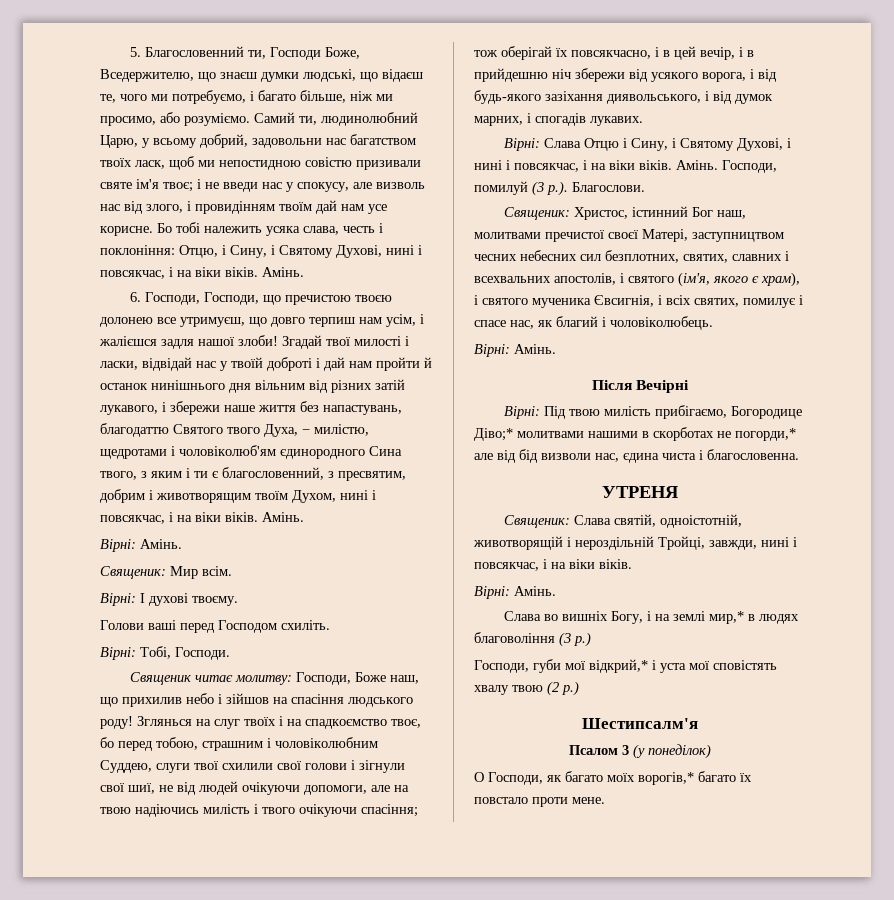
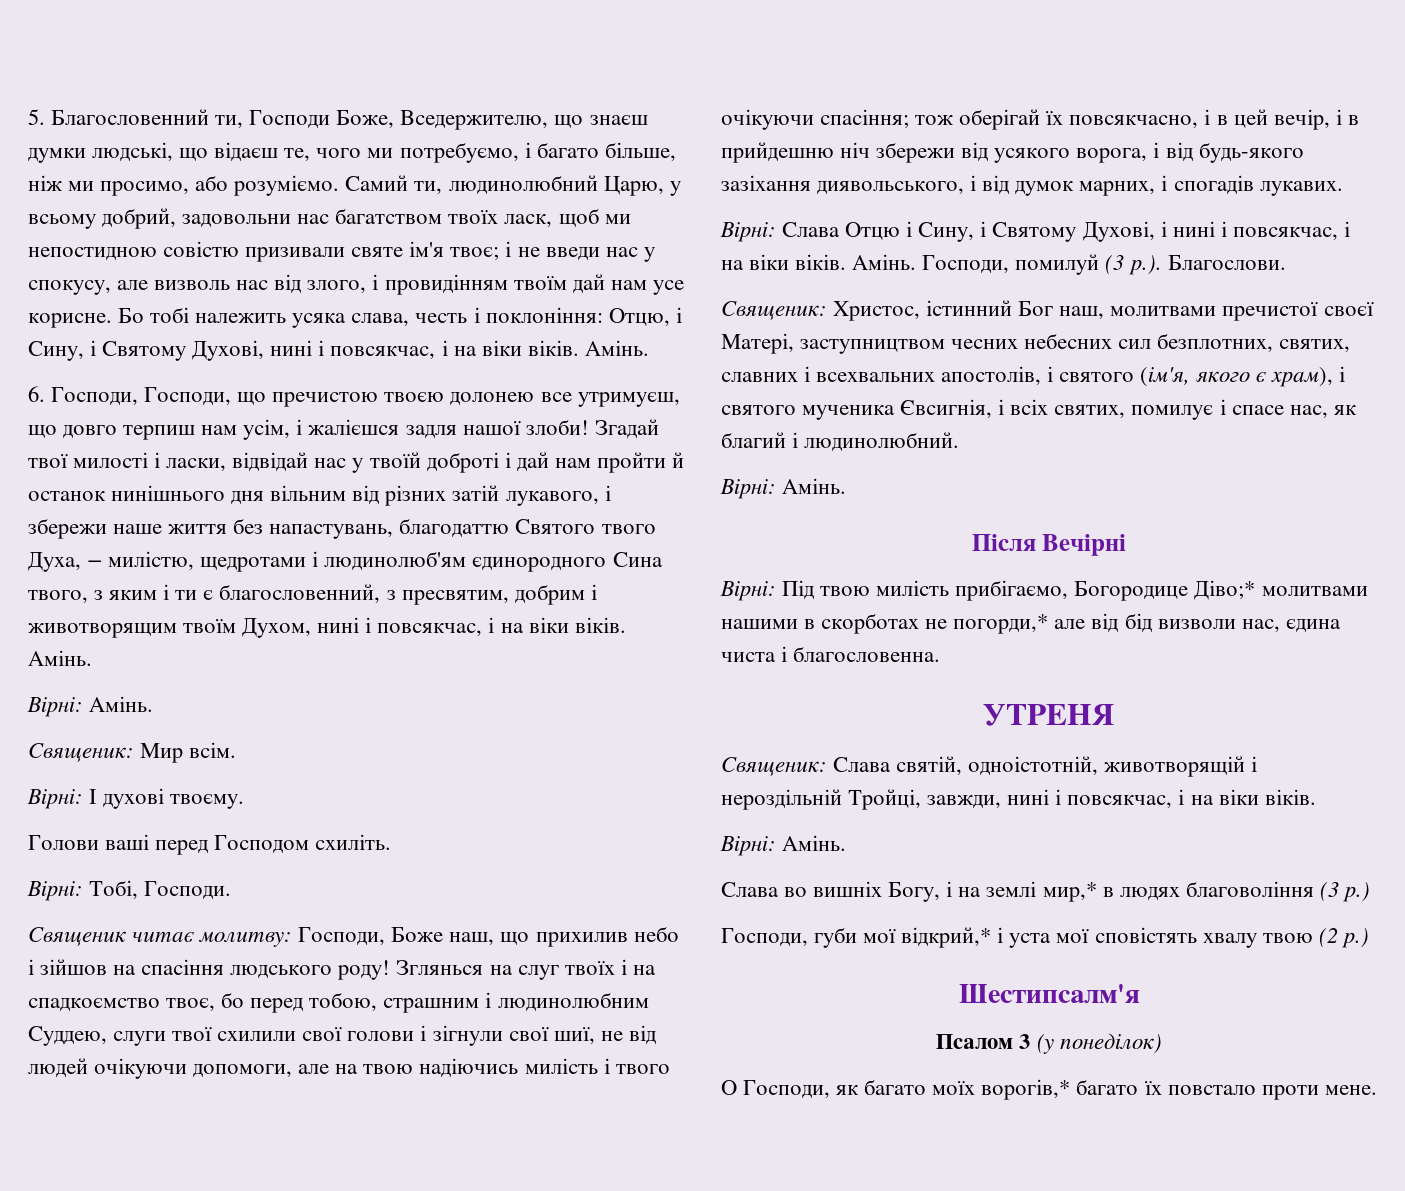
- Згадай твої милості і ласки, відвідай нас у твоїй доброті і дай нам пройти й останок нинішнього дня вільним від різних затій лукавого, і збережи наше життя без напастувань, благодаттю Святого твого Духа, − милістю, щедротами і чоловіколюб'ям єдинородного Сина твого, з яким і ти є благословенний, з пресвятим, добрим і животворящим твоїм Духом, нині і повсякчас, і на віки віків.
+ Згадай твої милості і ласки, відвідай нас у твоїй доброті і дай нам пройти й останок нинішнього дня вільним від різних затій лукавого, і збережи наше життя без напастувань, благодаттю Святого твого Духа, − милістю, щедротами і людинолюб'ям єдинородного Сина твого, з яким і ти є благословенний, з пресвятим, добрим і животворящим твоїм Духом, нині і повсякчас, і на віки віків.
- Зглянься на слуг твоїх і на спадкоємство твоє, бо перед тобою, страшним і чоловіколюбним Суддею, слуги твої схилили свої голови і зігнули свої шиї, не від людей очікуючи допомоги, але на твою надіючись милість і твого очікуючи спасіння;
+ Зглянься на слуг твоїх і на спадкоємство твоє, бо перед тобою, страшним і людинолюбним Суддею, слуги твої схилили свої голови і зігнули свої шиї, не від людей очікуючи допомоги, але на твою надіючись милість і твого очікуючи спасіння;
- Священик: Христос, істинний Бог наш, молитвами пречистої своєї Матері, заступництвом чесних небесних сил безплотних, святих, славних і всехвальних апостолів, і святого (ім'я, якого є храм), і святого мученика Євсигнія, і всіх святих, помилує і спасе нас, як благий і чоловіколюбець.
+ Священик: Христос, істинний Бог наш, молитвами пречистої своєї Матері, заступництвом чесних небесних сил безплотних, святих, славних і всехвальних апостолів, і святого (ім'я, якого є храм), і святого мученика Євсигнія, і всіх святих, помилує і спасе нас, як благий і людинолюбний.

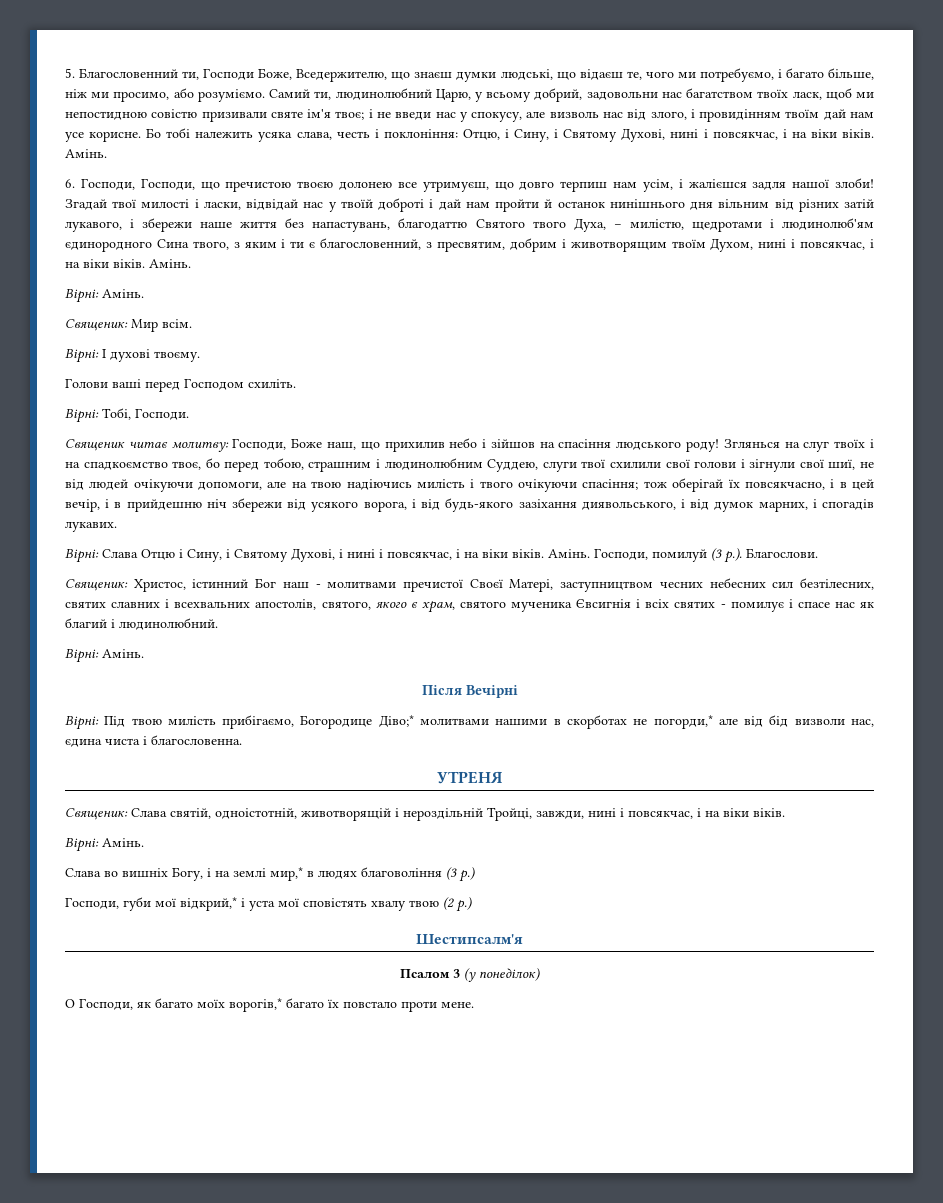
- Священик: Христос, істинний Бог наш, молитвами пречистої своєї Матері, заступництвом чесних небесних сил безплотних, святих, славних і всехвальних апостолів, і святого (ім'я, якого є храм), і святого мученика Євсигнія, і всіх святих, помилує і спасе нас, як благий і людинолюбний.
+ Священик: Христос, істинний Бог наш - молитвами пречистої Своєї Матері, заступництвом чесних небесних сил безтілесних, святих славних і всехвальних апостолів, святого, якого є храм, святого мученика Євсигнія і всіх святих - помилує і спасе нас як благий і людинолюбний.

